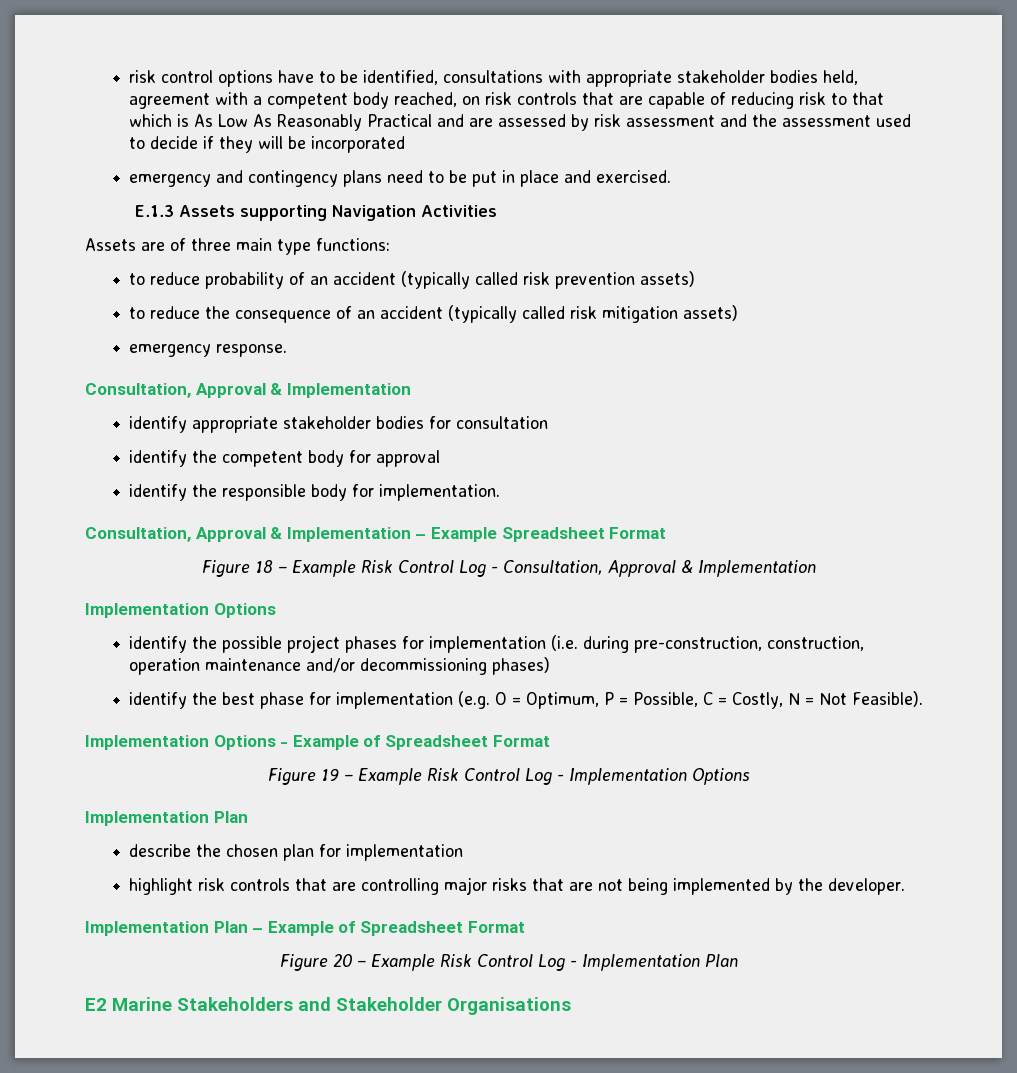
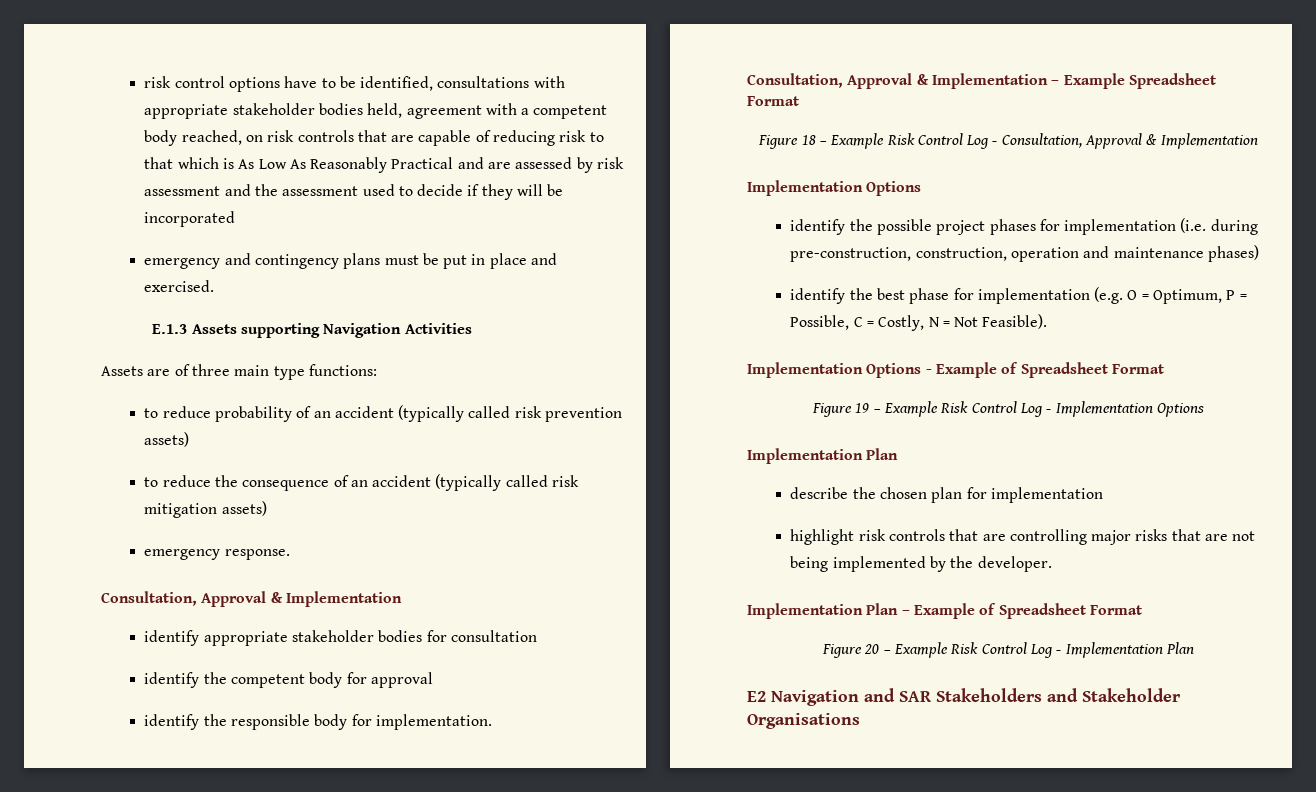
- emergency and contingency plans need to be put in place and exercised.
+ emergency and contingency plans must be put in place and exercised.
- identify the possible project phases for implementation (i.e. during pre-construction, construction, operation maintenance and/or decommissioning phases)
+ identify the possible project phases for implementation (i.e. during pre-construction, construction, operation and maintenance phases)
- E2 Marine Stakeholders and Stakeholder Organisations
+ E2 Navigation and SAR Stakeholders and Stakeholder Organisations

